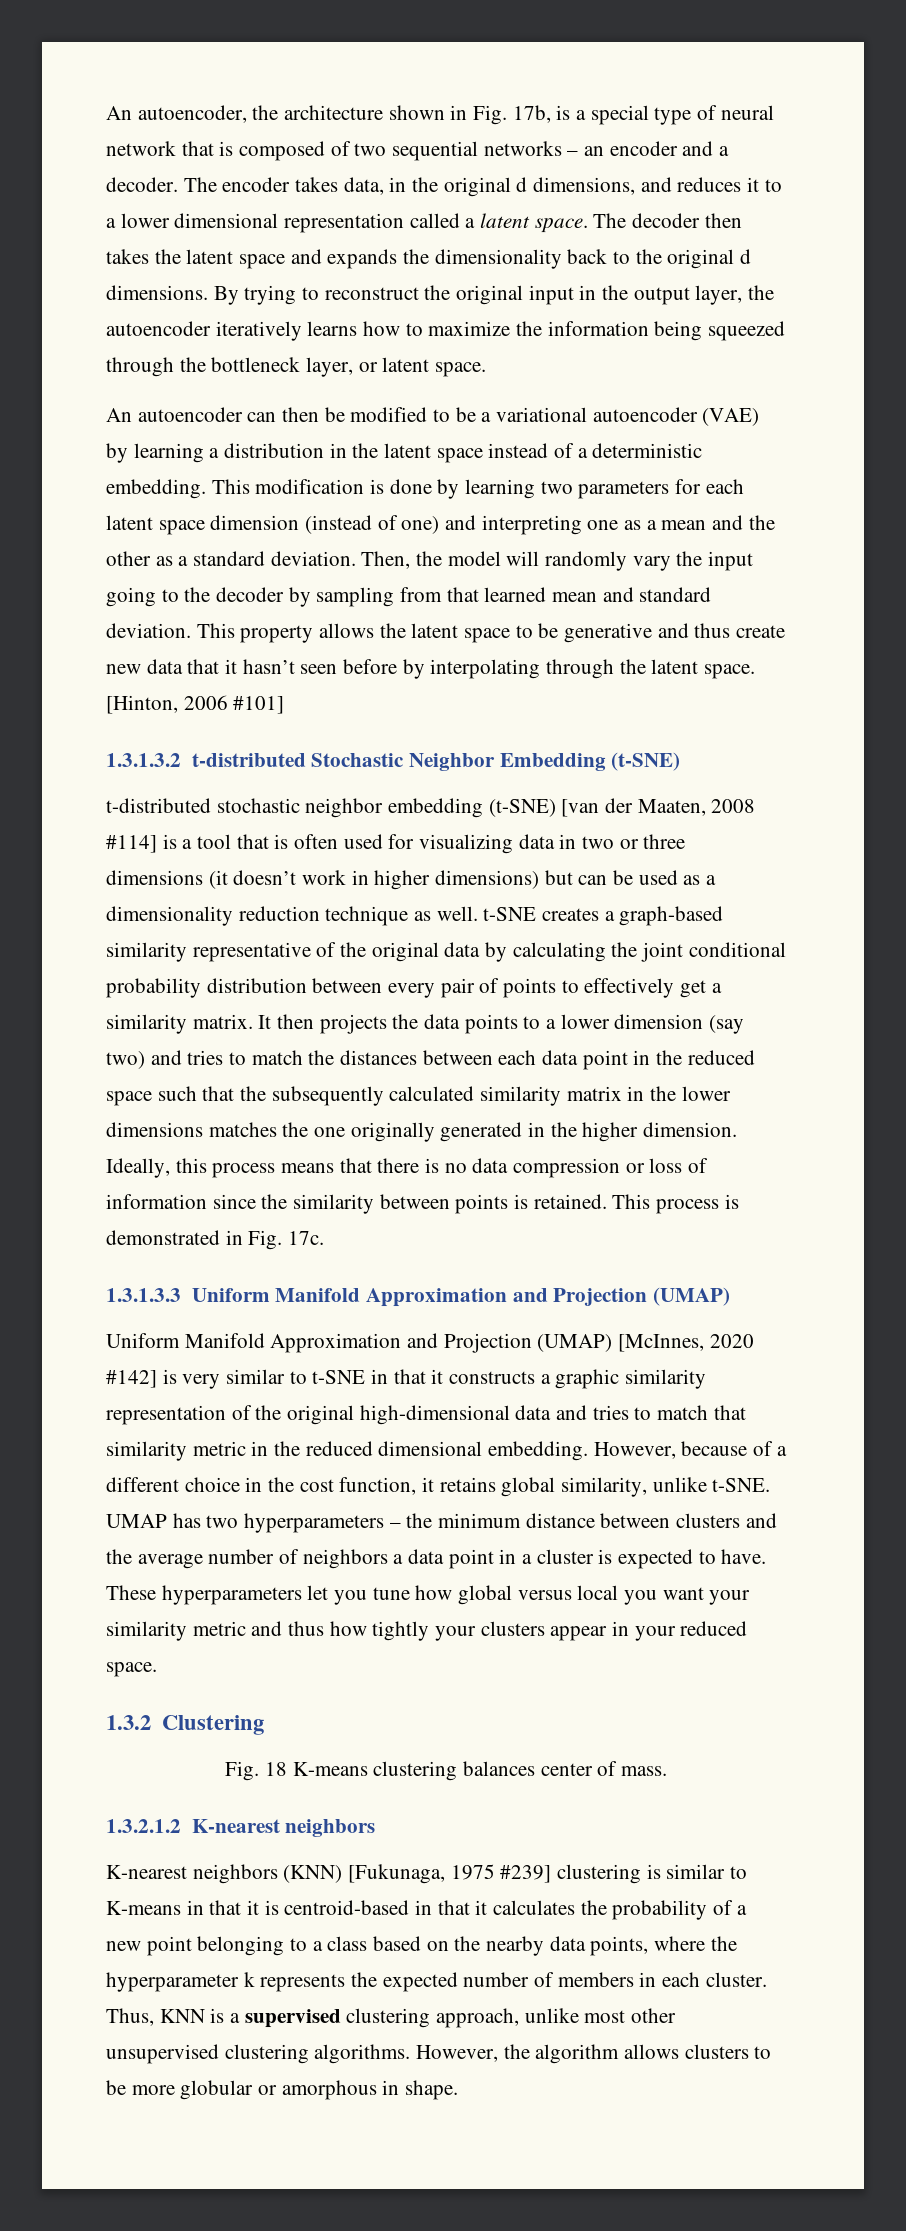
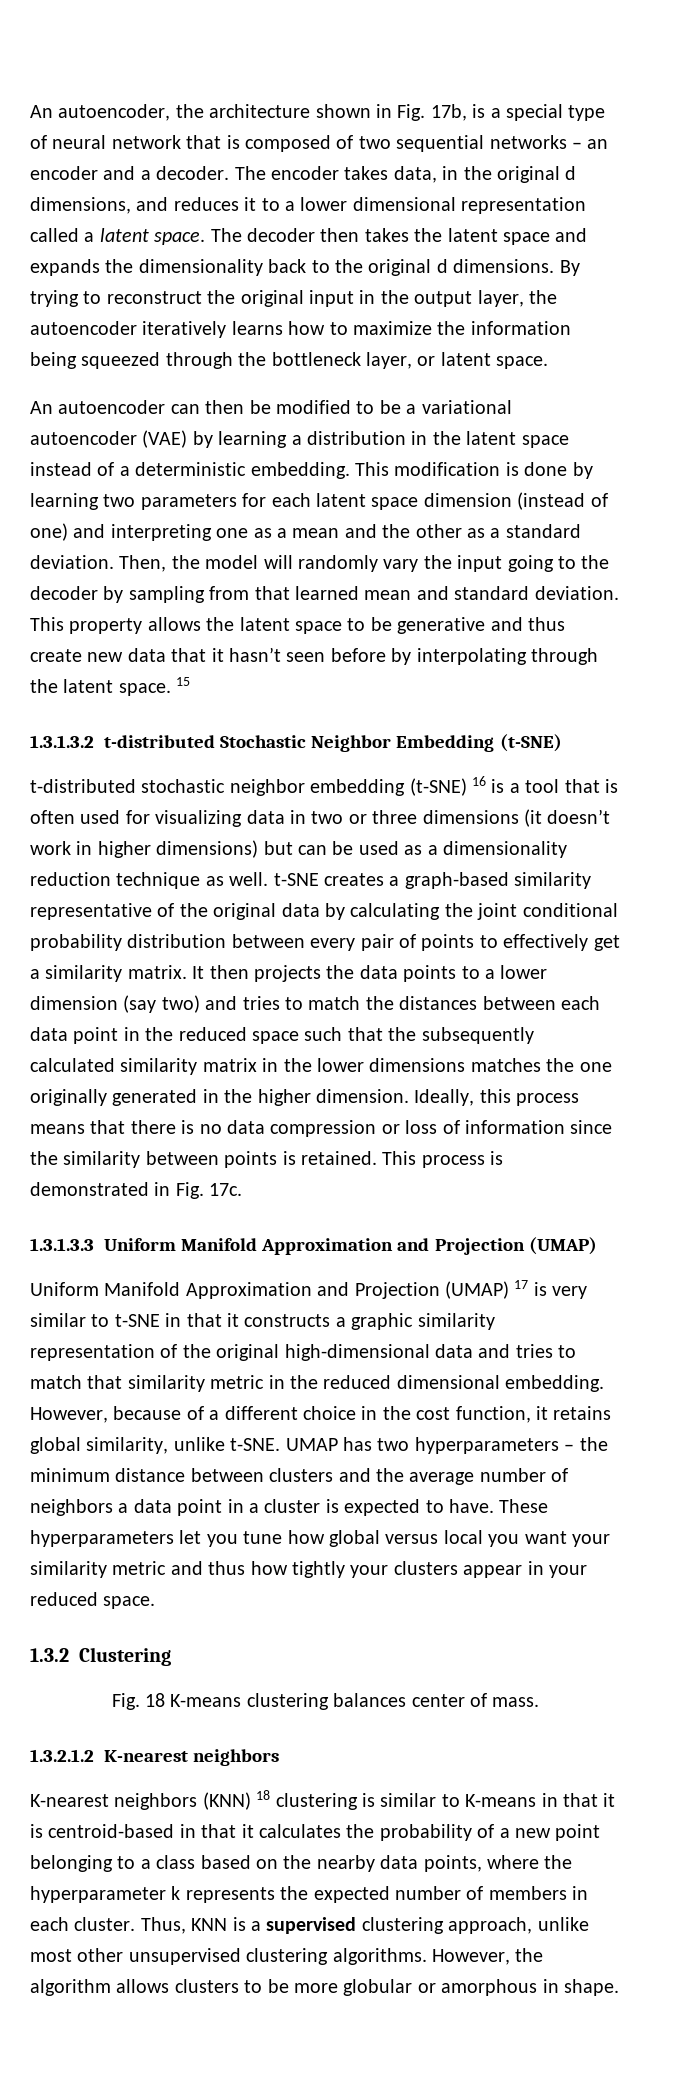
- [Hinton, 2006 #101]
+ 15
- t-distributed stochastic neighbor embedding (t-SNE) [van der Maaten, 2008 #114] is a tool that is often used for visualizing data in two or three dimensions (it doesn’t work in higher dimensions) but can be used as a dimensionality reduction technique as well. t-SNE creates a graph-based similarity representative of the original data by calculating the joint conditional probability distribution between every pair of points to effectively get a similarity matrix.
+ t-distributed stochastic neighbor embedding (t-SNE) 16 is a tool that is often used for visualizing data in two or three dimensions (it doesn’t work in higher dimensions) but can be used as a dimensionality reduction technique as well. t-SNE creates a graph-based similarity representative of the original data by calculating the joint conditional probability distribution between every pair of points to effectively get a similarity matrix.
- Uniform Manifold Approximation and Projection (UMAP) [McInnes, 2020 #142] is very similar to t-SNE in that it constructs a graphic similarity representation of the original high-dimensional data and tries to match that similarity metric in the reduced dimensional embedding.
+ Uniform Manifold Approximation and Projection (UMAP) 17 is very similar to t-SNE in that it constructs a graphic similarity representation of the original high-dimensional data and tries to match that similarity metric in the reduced dimensional embedding.
- K-nearest neighbors (KNN) [Fukunaga, 1975 #239] clustering is similar to K-means in that it is centroid-based in that it calculates the probability of a new point belonging to a class based on the nearby data points, where the hyperparameter k represents the expected number of members in each cluster.
+ K-nearest neighbors (KNN) 18 clustering is similar to K-means in that it is centroid-based in that it calculates the probability of a new point belonging to a class based on the nearby data points, where the hyperparameter k represents the expected number of members in each cluster.

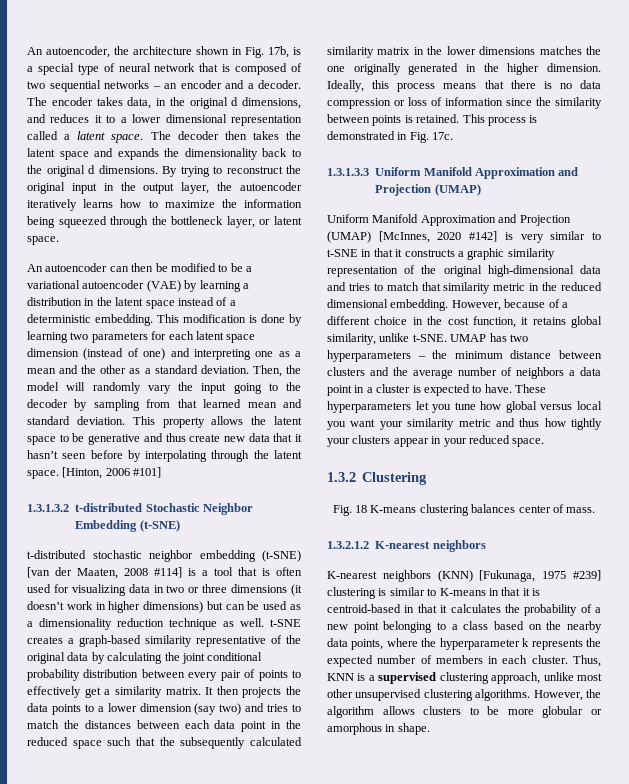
- 15
+ [Hinton, 2006 #101]
- t-distributed stochastic neighbor embedding (t-SNE) 16 is a tool that is often used for visualizing data in two or three dimensions (it doesn’t work in higher dimensions) but can be used as a dimensionality reduction technique as well. t-SNE creates a graph-based similarity representative of the original data by calculating the joint conditional probability distribution between every pair of points to effectively get a similarity matrix.
+ t-distributed stochastic neighbor embedding (t-SNE) [van der Maaten, 2008 #114] is a tool that is often used for visualizing data in two or three dimensions (it doesn’t work in higher dimensions) but can be used as a dimensionality reduction technique as well. t-SNE creates a graph-based similarity representative of the original data by calculating the joint conditional probability distribution between every pair of points to effectively get a similarity matrix.
- Uniform Manifold Approximation and Projection (UMAP) 17 is very similar to t-SNE in that it constructs a graphic similarity representation of the original high-dimensional data and tries to match that similarity metric in the reduced dimensional embedding.
+ Uniform Manifold Approximation and Projection (UMAP) [McInnes, 2020 #142] is very similar to t-SNE in that it constructs a graphic similarity representation of the original high-dimensional data and tries to match that similarity metric in the reduced dimensional embedding.
- K-nearest neighbors (KNN) 18 clustering is similar to K-means in that it is centroid-based in that it calculates the probability of a new point belonging to a class based on the nearby data points, where the hyperparameter k represents the expected number of members in each cluster.
+ K-nearest neighbors (KNN) [Fukunaga, 1975 #239] clustering is similar to K-means in that it is centroid-based in that it calculates the probability of a new point belonging to a class based on the nearby data points, where the hyperparameter k represents the expected number of members in each cluster.

